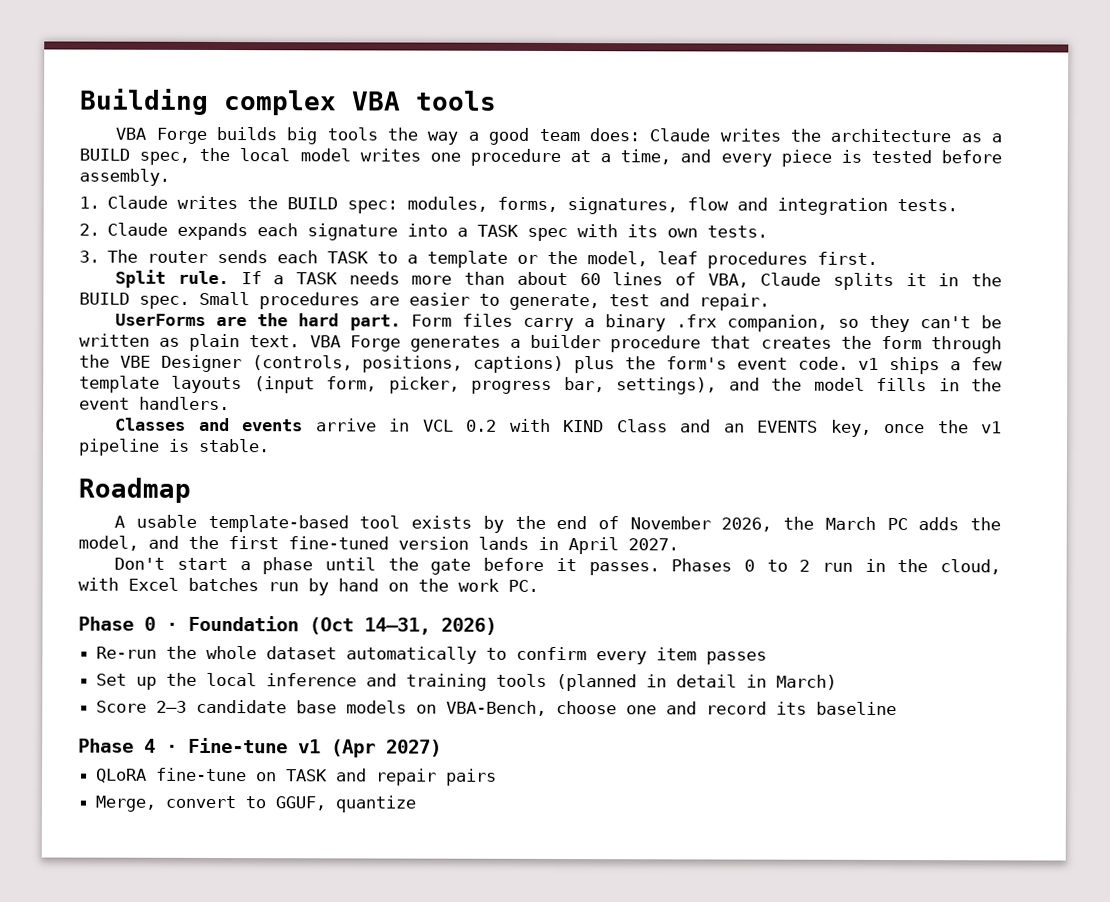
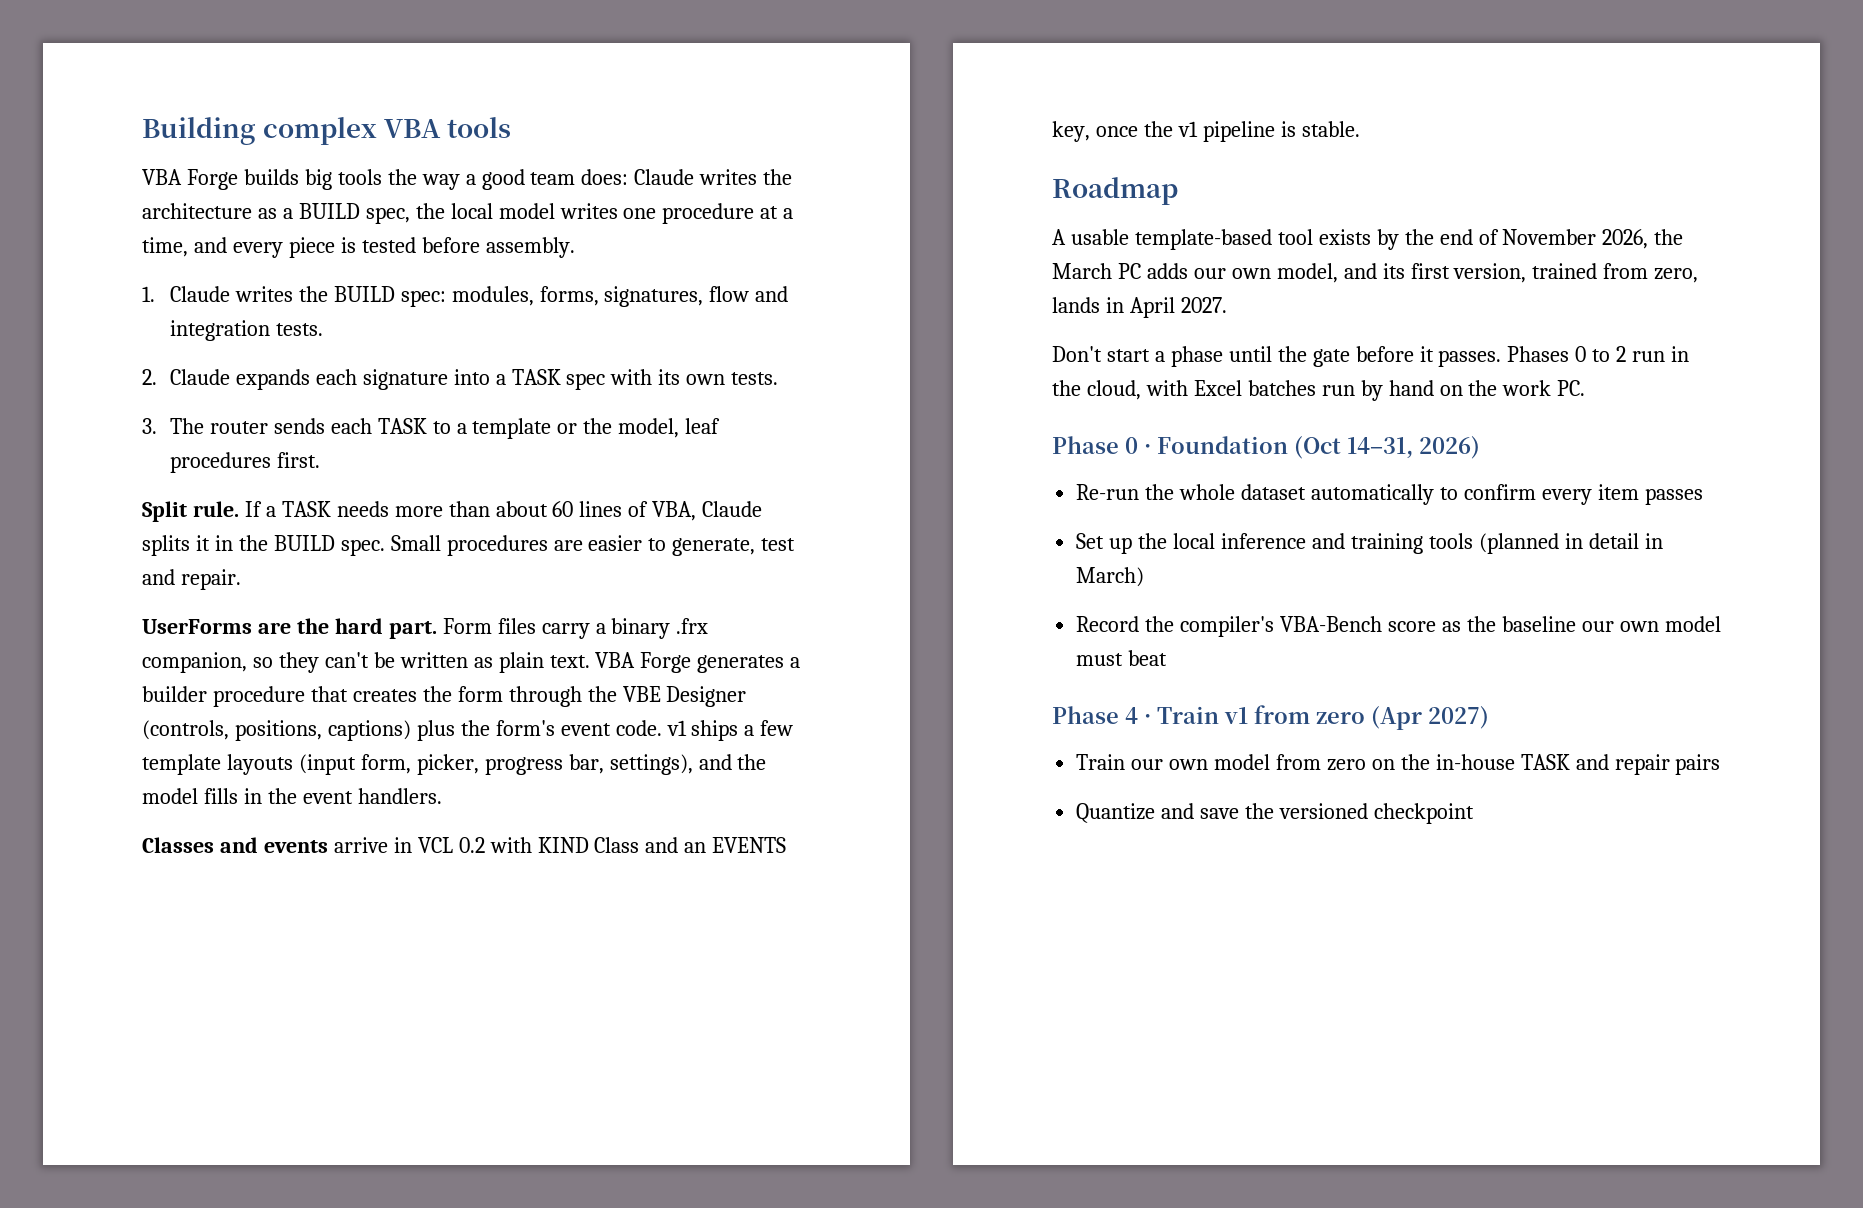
- A usable template-based tool exists by the end of November 2026, the March PC adds the model, and the first fine-tuned version lands in April 2027.
+ A usable template-based tool exists by the end of November 2026, the March PC adds our own model, and its first version, trained from zero, lands in April 2027.
- Score 2–3 candidate base models on VBA-Bench, choose one and record its baseline
- Phase 4 · Fine-tune v1 (Apr 2027)
- QLoRA fine-tune on TASK and repair pairs
- Merge, convert to GGUF, quantize
+ Record the compiler's VBA-Bench score as the baseline our own model must beat
+ Phase 4 · Train v1 from zero (Apr 2027)
+ Train our own model from zero on the in-house TASK and repair pairs
+ Quantize and save the versioned checkpoint

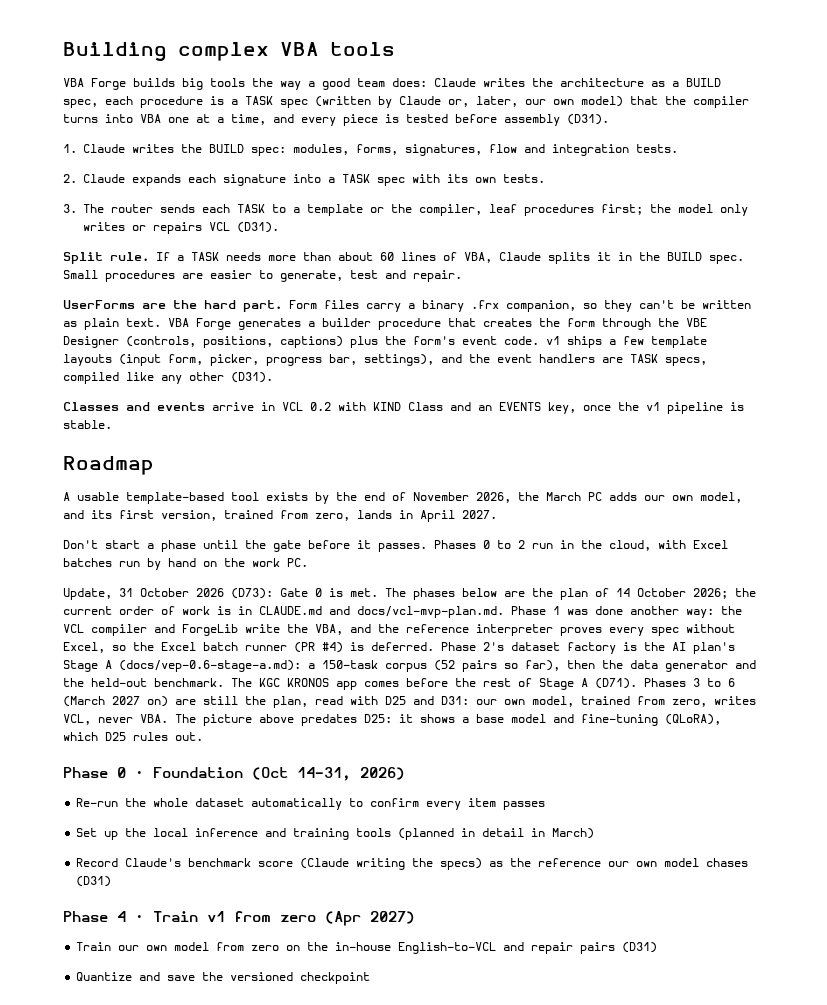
- VBA Forge builds big tools the way a good team does: Claude writes the architecture as a BUILD spec, the local model writes one procedure at a time, and every piece is tested before assembly.
+ VBA Forge builds big tools the way a good team does: Claude writes the architecture as a BUILD spec, each procedure is a TASK spec (written by Claude or, later, our own model) that the compiler turns into VBA one at a time, and every piece is tested before assembly (D31).
- 3. The router sends each TASK to a template or the model, leaf procedures first.
+ 3. The router sends each TASK to a template or the compiler, leaf procedures first; the model only writes or repairs VCL (D31).
- VBA Forge generates a builder procedure that creates the form through the VBE Designer (controls, positions, captions) plus the form's event code. v1 ships a few template layouts (input form, picker, progress bar, settings), and the model fills in the event handlers.
+ VBA Forge generates a builder procedure that creates the form through the VBE Designer (controls, positions, captions) plus the form's event code. v1 ships a few template layouts (input form, picker, progress bar, settings), and the event handlers are TASK specs, compiled like any other (D31).
+ Update, 31 October 2026 (D73): Gate 0 is met. The phases below are the plan of 14 October 2026; the current order of work is in CLAUDE.md and docs/vcl-mvp-plan.md. Phase 1 was done another way: the VCL compiler and ForgeLib write the VBA, and the reference interpreter proves every spec without Excel, so the Excel batch runner (PR #4) is deferred. Phase 2's dataset factory is the AI plan's Stage A (docs/vep-0.6-stage-a.md): a 150-task corpus (52 pairs so far), then the data generator and the held-out benchmark. The KGC KRONOS app comes before the rest of Stage A (D71). Phases 3 to 6 (March 2027 on) are still the plan, read with D25 and D31: our own model, trained from zero, writes VCL, never VBA. The picture above predates D25: it shows a base model and fine-tuning (QLoRA), which D25 rules out.
- Record the compiler's VBA-Bench score as the baseline our own model must beat
+ Record Claude's benchmark score (Claude writing the specs) as the reference our own model chases (D31)
- Train our own model from zero on the in-house TASK and repair pairs
+ Train our own model from zero on the in-house English-to-VCL and repair pairs (D31)

